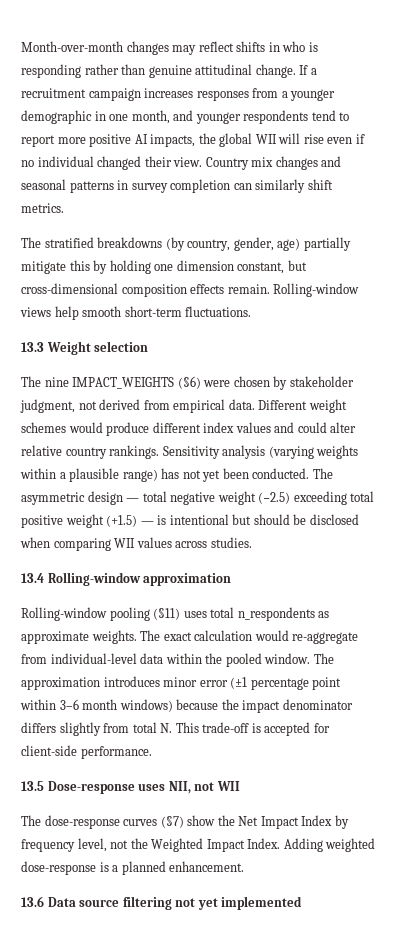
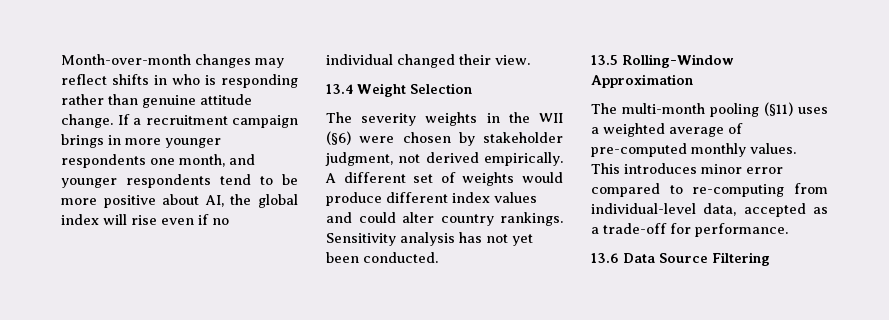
- Month-over-month changes may reflect shifts in who is responding rather than genuine attitudinal change.
+ Month-over-month changes may reflect shifts in who is responding rather than genuine attitude change.
- If a recruitment campaign increases responses from a younger demographic in one month, and younger respondents tend to report more positive AI impacts, the global WII will rise even if no individual changed their view. Country mix changes and seasonal patterns in survey completion can similarly shift metrics.
- The stratified breakdowns (by country, gender, age) partially mitigate this by holding one dimension constant, but cross-dimensional composition effects remain. Rolling-window views help smooth short-term fluctuations.
- 13.3 Weight selection
- The nine IMPACT_WEIGHTS (§6) were chosen by stakeholder judgment, not derived from empirical data. Different weight schemes would produce different index values and could alter relative country rankings.
+ If a recruitment campaign brings in more younger respondents one month, and younger respondents tend to be more positive about AI, the global index will rise even if no individual changed their view.
+ 13.4 Weight Selection
+ The severity weights in the WII (§6) were chosen by stakeholder judgment, not derived empirically. A different set of weights would produce different index values and could alter country rankings.
- Sensitivity analysis (varying weights within a plausible range) has not yet been conducted. The asymmetric design — total negative weight (−2.5) exceeding total positive weight (+1.5) — is intentional but should be disclosed when comparing WII values across studies.
- 13.4 Rolling-window approximation
- Rolling-window pooling (§11) uses total n_respondents as approximate weights. The exact calculation would re-aggregate from individual-level data within the pooled window. The approximation introduces minor error (±1 percentage point within 3–6 month windows) because the impact denominator differs slightly from total N. This trade-off is accepted for client-side performance.
- 13.5 Dose-response uses NII, not WII
- The dose-response curves (§7) show the Net Impact Index by frequency level, not the Weighted Impact Index. Adding weighted dose-response is a planned enhancement.
- 13.6 Data source filtering not yet implemented
+ Sensitivity analysis has not yet been conducted.
+ 13.5 Rolling-Window Approximation
+ The multi-month pooling (§11) uses a weighted average of pre-computed monthly values. This introduces minor error compared to re-computing from individual-level data, accepted as a trade-off for performance.
+ 13.6 Data Source Filtering

